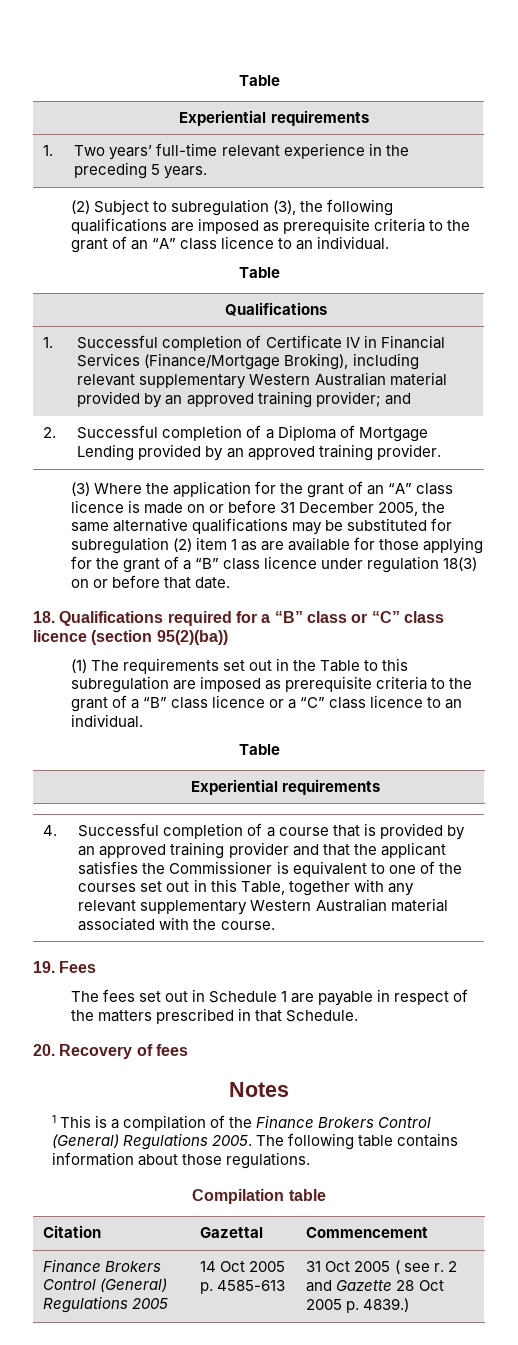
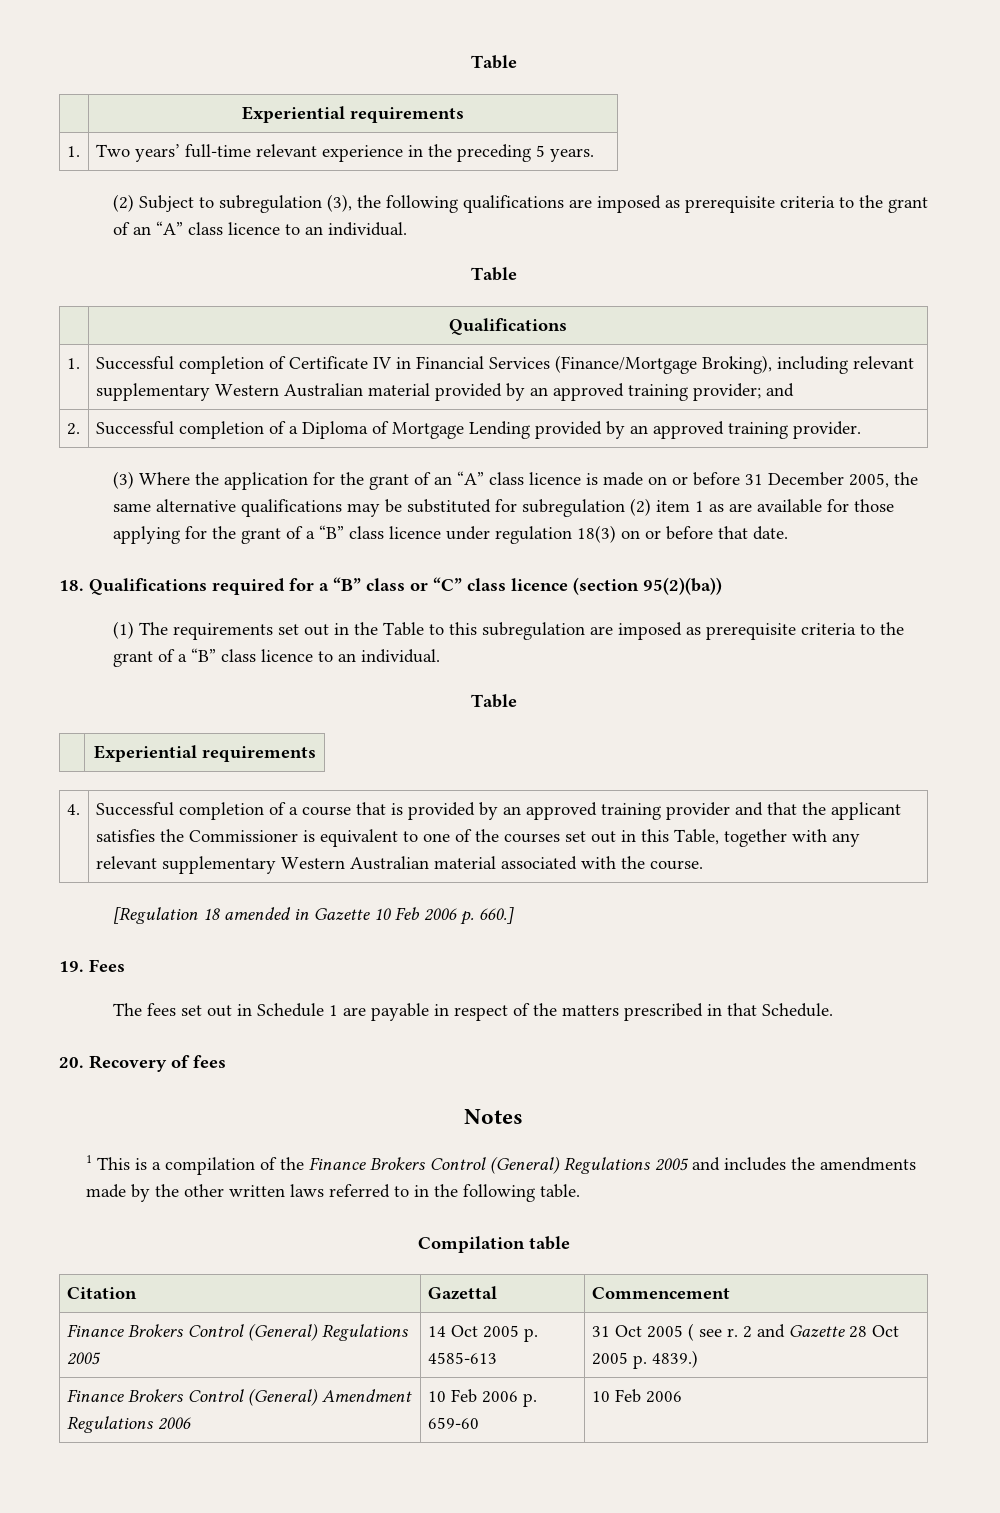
- (1) The requirements set out in the Table to this subregulation are imposed as prerequisite criteria to the grant of a “B” class licence or a “C” class licence to an individual.
+ (1) The requirements set out in the Table to this subregulation are imposed as prerequisite criteria to the grant of a “B” class licence to an individual.
+ [Regulation 18 amended in Gazette 10 Feb 2006 p. 660.]
- 1 This is a compilation of the Finance Brokers Control (General) Regulations 2005. The following table contains information about those regulations.
+ 1 This is a compilation of the Finance Brokers Control (General) Regulations 2005 and includes the amendments made by the other written laws referred to in the following table.
+ Finance Brokers Control (General) Amendment Regulations 2006 | 10 Feb 2006 p. 659-60 | 10 Feb 2006

